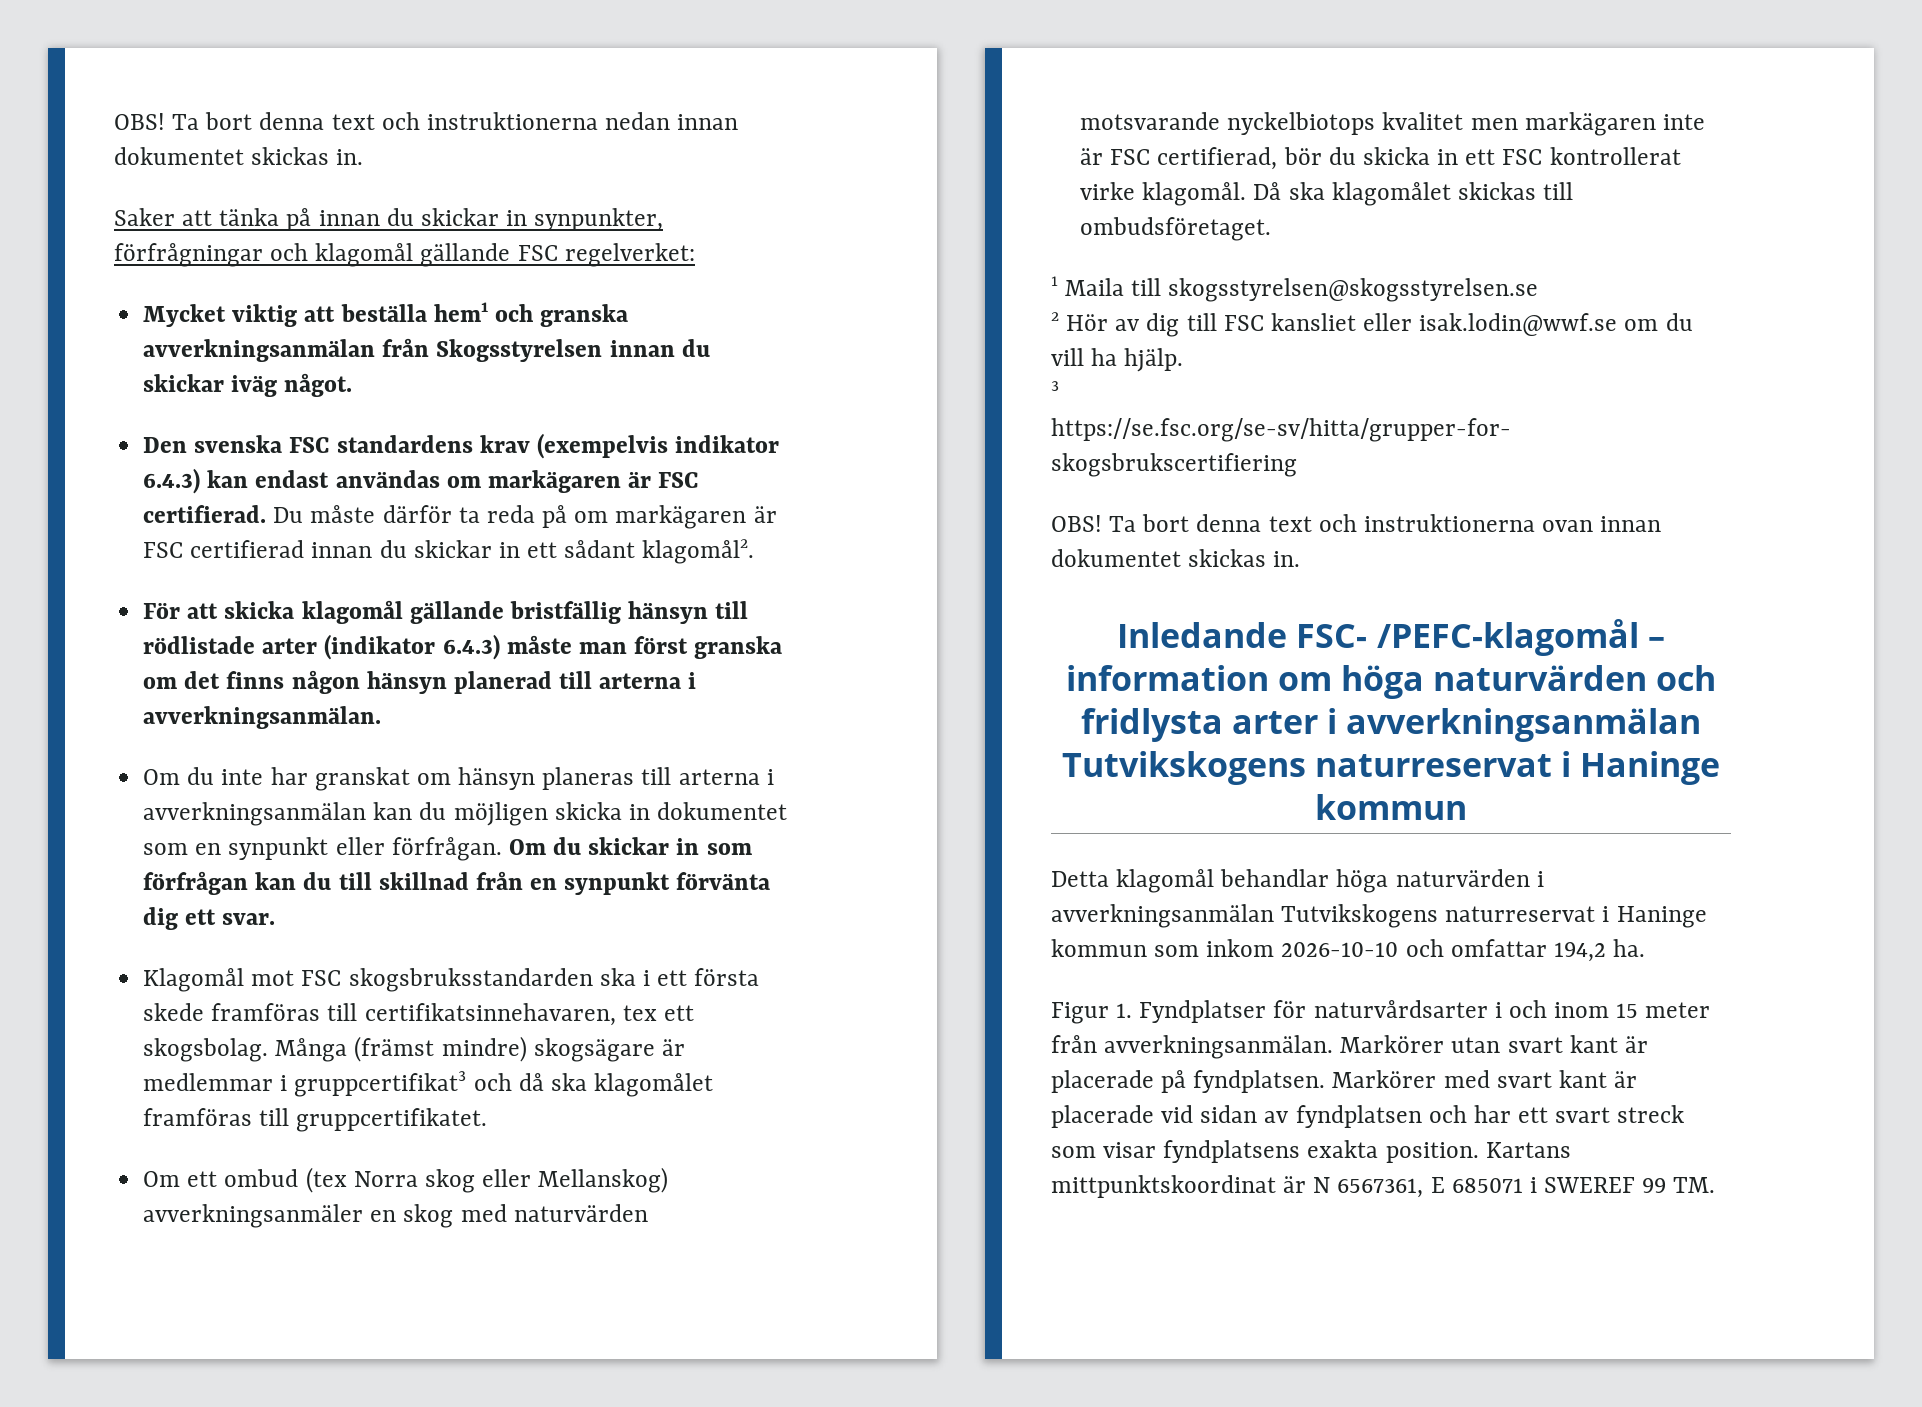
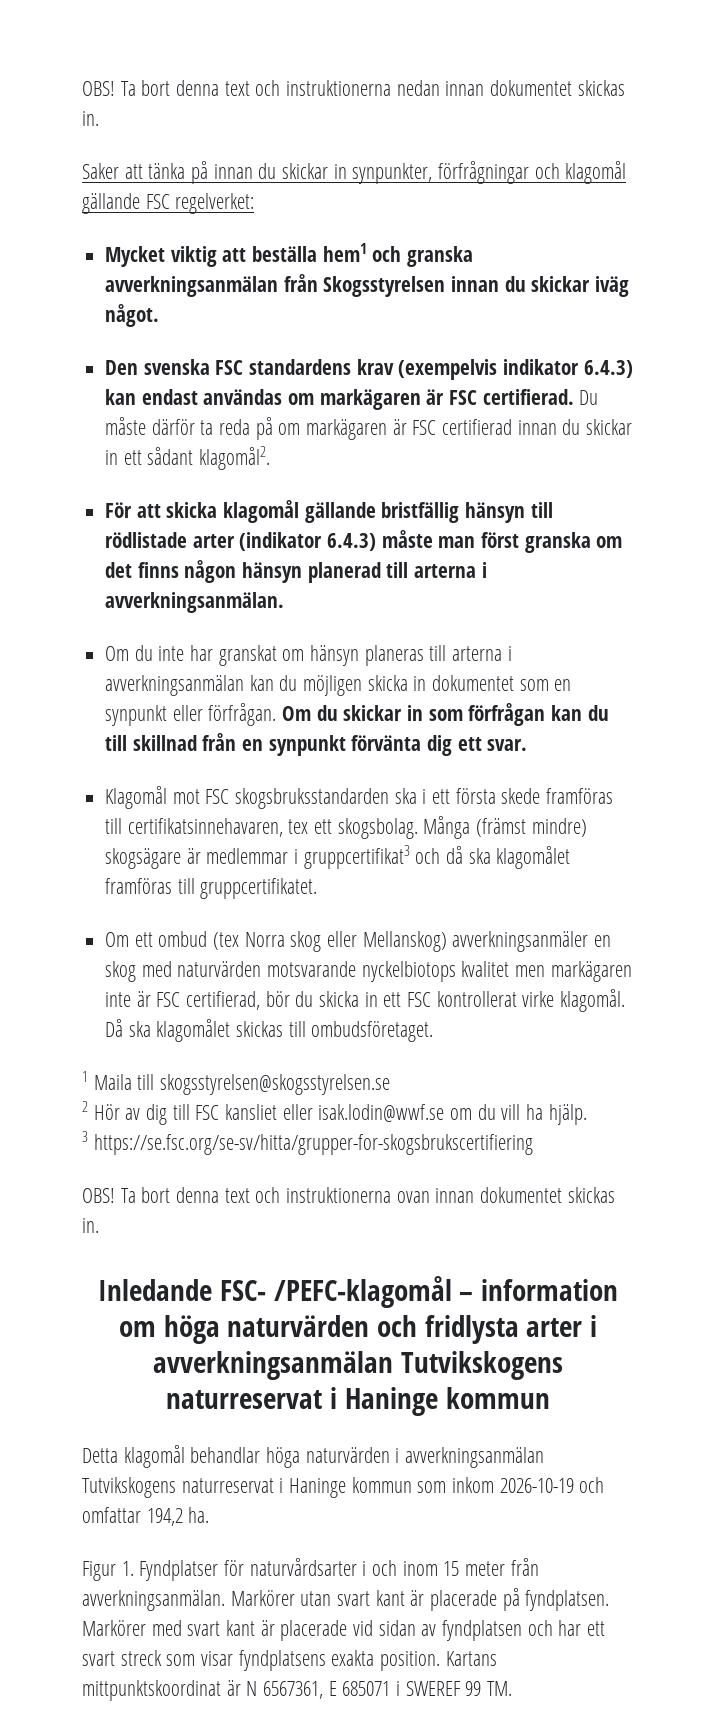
- Detta klagomål behandlar höga naturvärden i avverkningsanmälan Tutvikskogens naturreservat i Haninge kommun som inkom 2026-10-10 och omfattar 194,2 ha.
+ Detta klagomål behandlar höga naturvärden i avverkningsanmälan Tutvikskogens naturreservat i Haninge kommun som inkom 2026-10-19 och omfattar 194,2 ha.

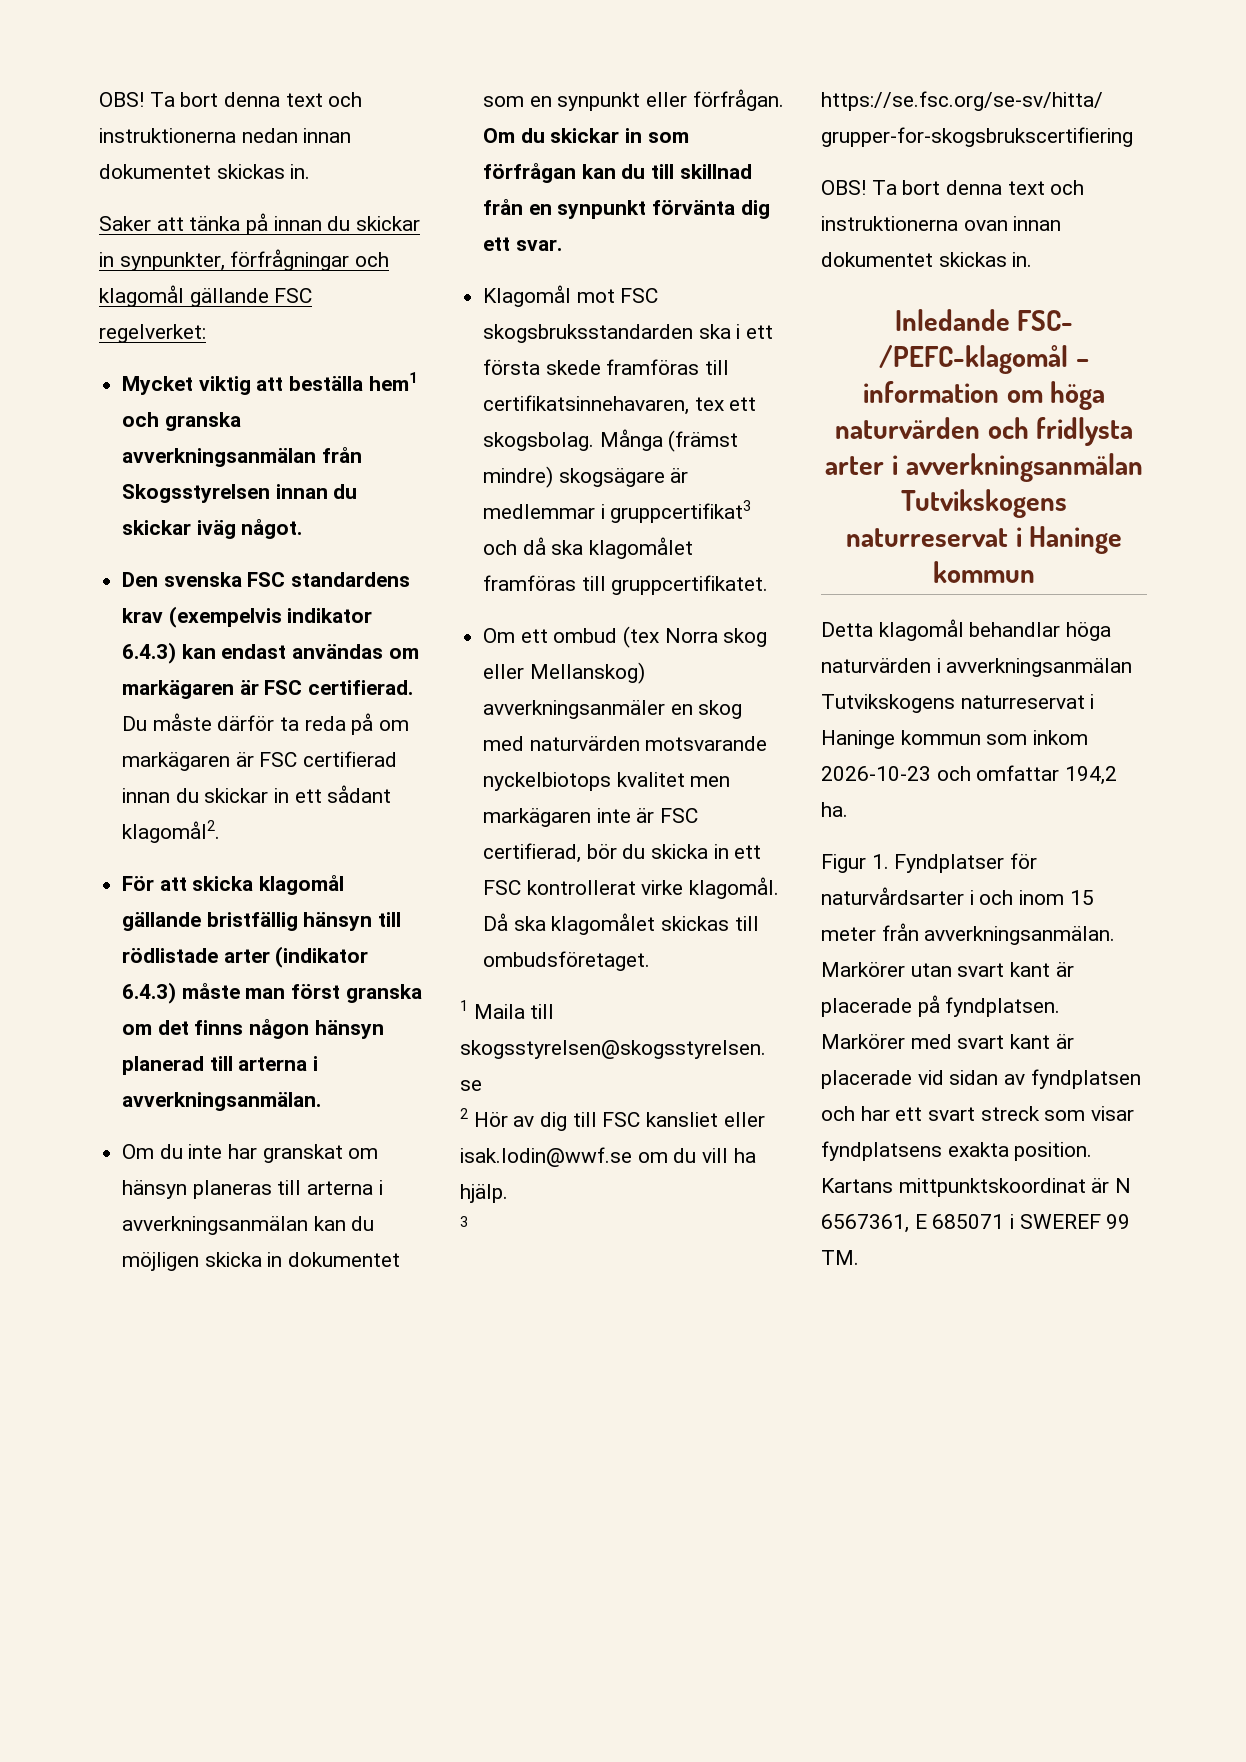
- Detta klagomål behandlar höga naturvärden i avverkningsanmälan Tutvikskogens naturreservat i Haninge kommun som inkom 2026-10-19 och omfattar 194,2 ha.
+ Detta klagomål behandlar höga naturvärden i avverkningsanmälan Tutvikskogens naturreservat i Haninge kommun som inkom 2026-10-23 och omfattar 194,2 ha.

